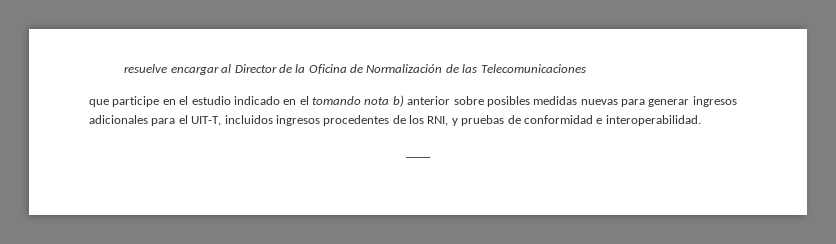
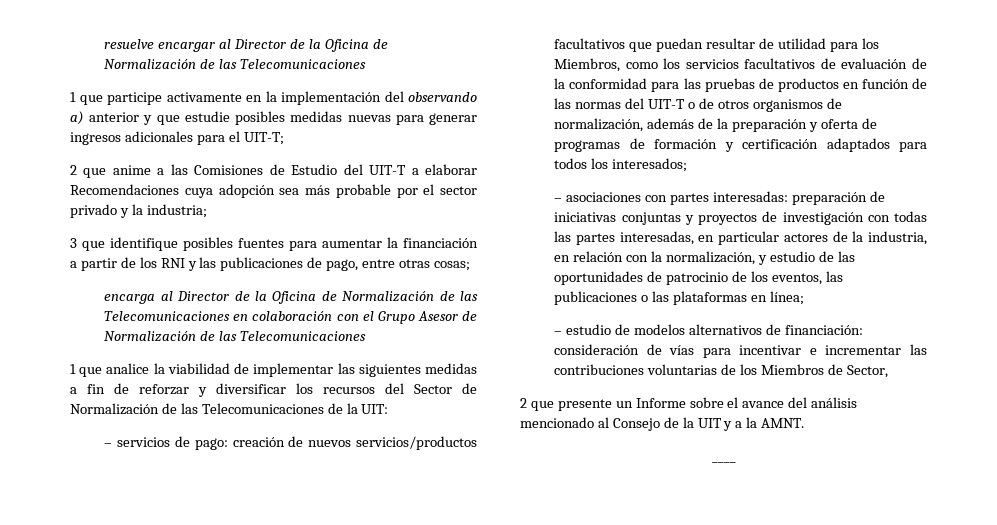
- que participe en el estudio indicado en el tomando nota b) anterior sobre posibles medidas nuevas para generar ingresos adicionales para el UIT-T, incluidos ingresos procedentes de los RNI, y pruebas de conformidad e interoperabilidad.
+ 1 que participe activamente en la implementación del observando a) anterior y que estudie posibles medidas nuevas para generar ingresos adicionales para el UIT-T;
+ 2 que anime a las Comisiones de Estudio del UIT-T a elaborar Recomendaciones cuya adopción sea más probable por el sector privado y la industria;
+ 3 que identifique posibles fuentes para aumentar la financiación a partir de los RNI y las publicaciones de pago, entre otras cosas;
+ encarga al Director de la Oficina de Normalización de las Telecomunicaciones en colaboración con el Grupo Asesor de Normalización de las Telecomunicaciones
+ 1 que analice la viabilidad de implementar las siguientes medidas a fin de reforzar y diversificar los recursos del Sector de Normalización de las Telecomunicaciones de la UIT:
+ – servicios de pago: creación de nuevos servicios/productos facultativos que puedan resultar de utilidad para los Miembros, como los servicios facultativos de evaluación de la conformidad para las pruebas de productos en función de las normas del UIT-T o de otros organismos de normalización, además de la preparación y oferta de programas de formación y certificación adaptados para todos los interesados;
+ – asociaciones con partes interesadas: preparación de iniciativas conjuntas y proyectos de investigación con todas las partes interesadas, en particular actores de la industria, en relación con la normalización, y estudio de las oportunidades de patrocinio de los eventos, las publicaciones o las plataformas en línea;
+ – estudio de modelos alternativos de financiación: consideración de vías para incentivar e incrementar las contribuciones voluntarias de los Miembros de Sector,
+ 2 que presente un Informe sobre el avance del análisis mencionado al Consejo de la UIT y a la AMNT.

